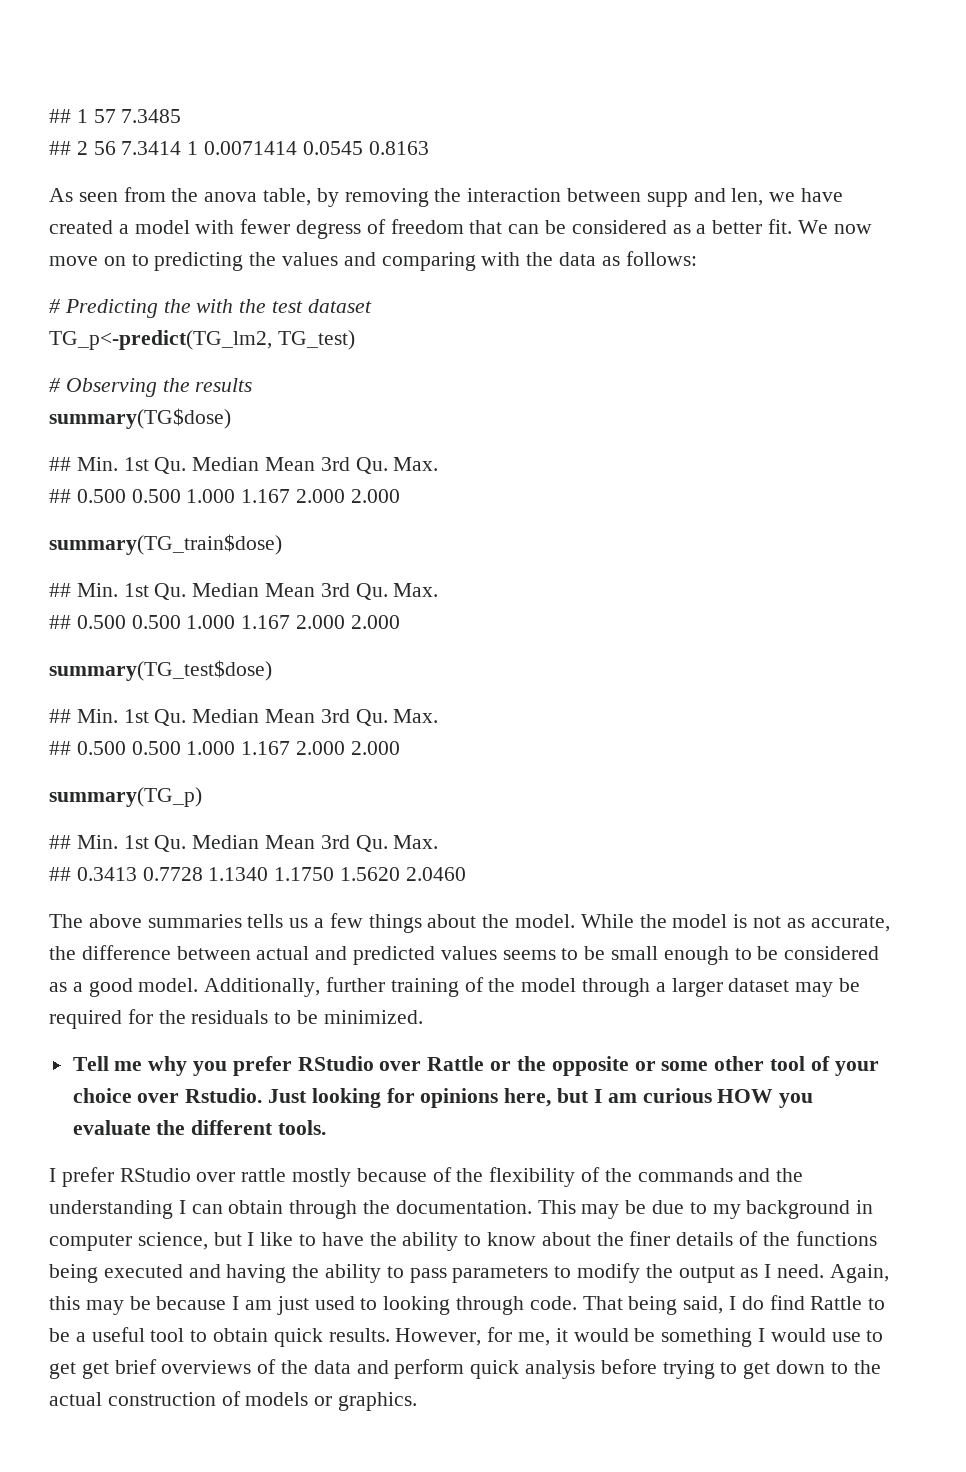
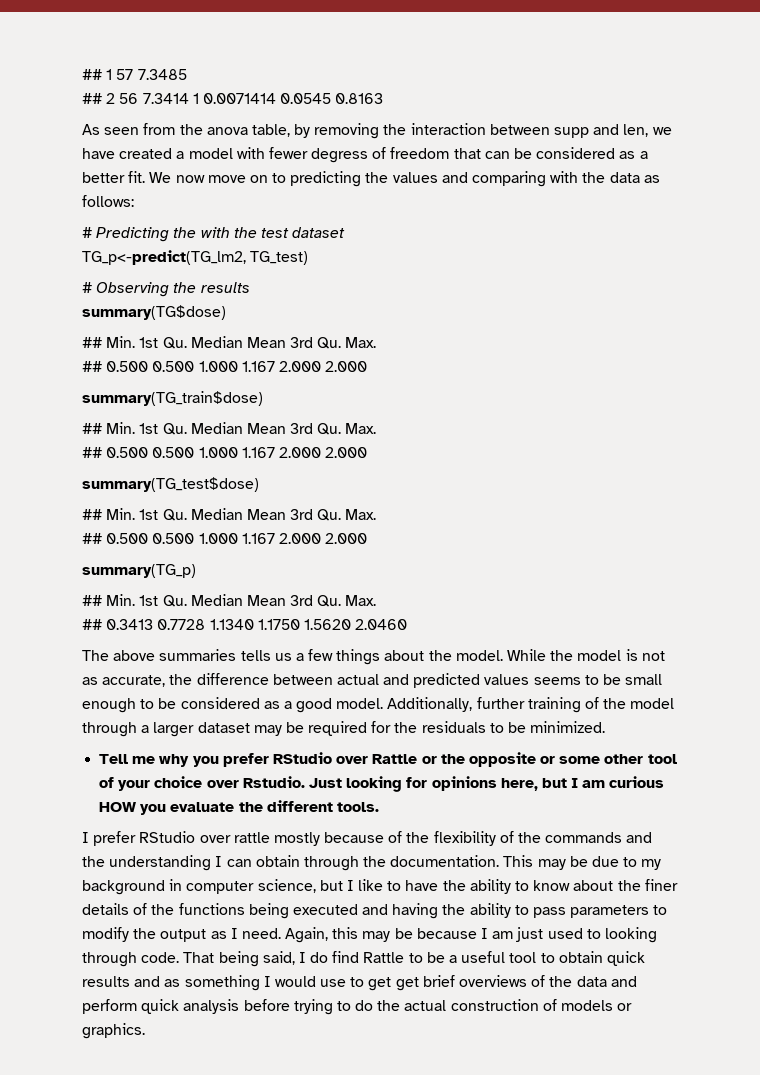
- That being said, I do find Rattle to be a useful tool to obtain quick results. However, for me, it would be something I would use to get get brief overviews of the data and perform quick analysis before trying to get down to the actual construction of models or graphics.
+ That being said, I do find Rattle to be a useful tool to obtain quick results and as something I would use to get get brief overviews of the data and perform quick analysis before trying to do the actual construction of models or graphics.

